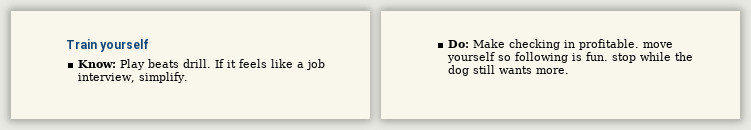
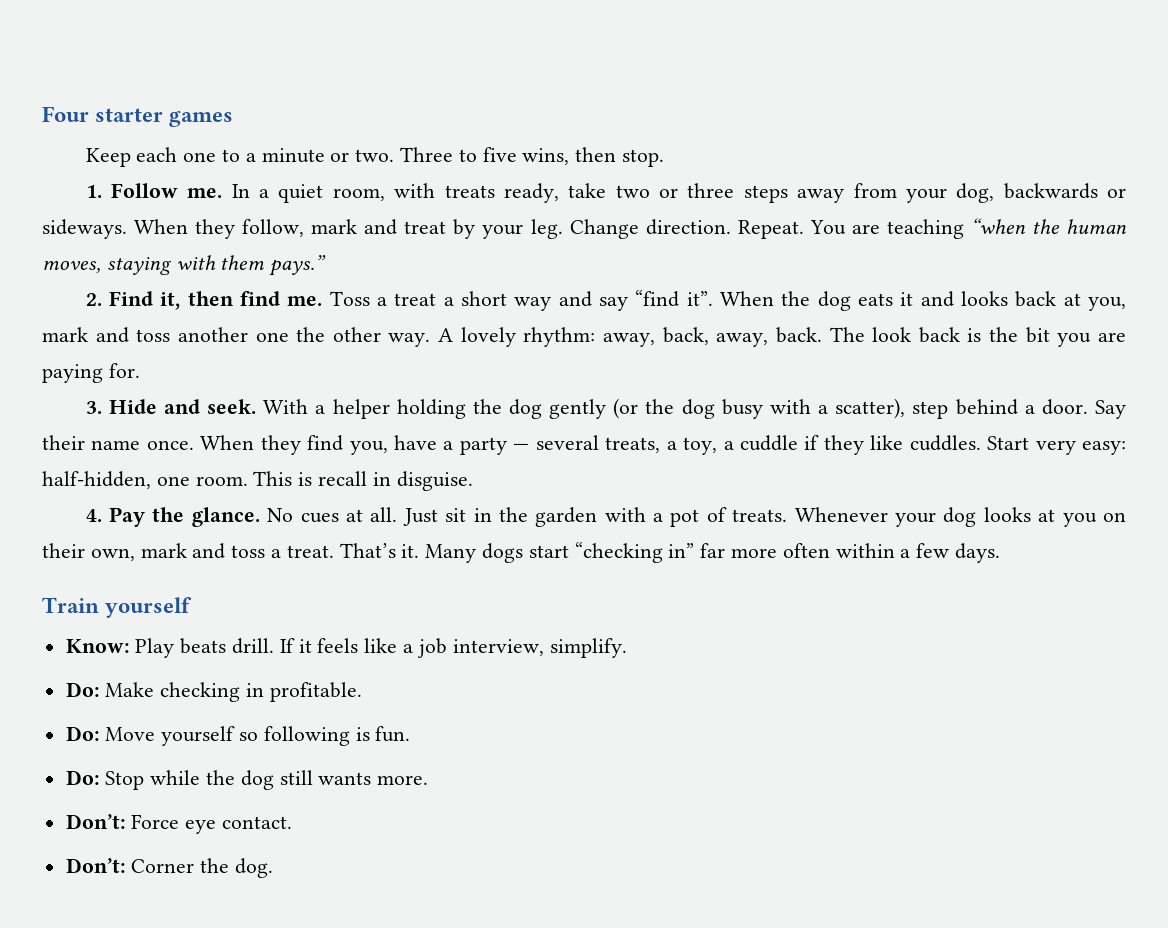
+ Four starter games
+ Keep each one to a minute or two. Three to five wins, then stop.
+ 1. Follow me. In a quiet room, with treats ready, take two or three steps away from your dog, backwards or sideways. When they follow, mark and treat by your leg. Change direction. Repeat. You are teaching “when the human moves, staying with them pays.”
+ 2. Find it, then find me. Toss a treat a short way and say “find it”. When the dog eats it and looks back at you, mark and toss another one the other way. A lovely rhythm: away, back, away, back. The look back is the bit you are paying for.
+ 3. Hide and seek. With a helper holding the dog gently (or the dog busy with a scatter), step behind a door. Say their name once. When they find you, have a party — several treats, a toy, a cuddle if they like cuddles. Start very easy: half-hidden, one room. This is recall in disguise.
+ 4. Pay the glance. No cues at all. Just sit in the garden with a pot of treats. Whenever your dog looks at you on their own, mark and toss a treat. That’s it. Many dogs start “checking in” far more often within a few days.
- Do: Make checking in profitable. move yourself so following is fun. stop while the dog still wants more.
+ Do: Make checking in profitable.
+ Do: Move yourself so following is fun.
+ Do: Stop while the dog still wants more.
+ Don’t: Force eye contact.
+ Don’t: Corner the dog.

